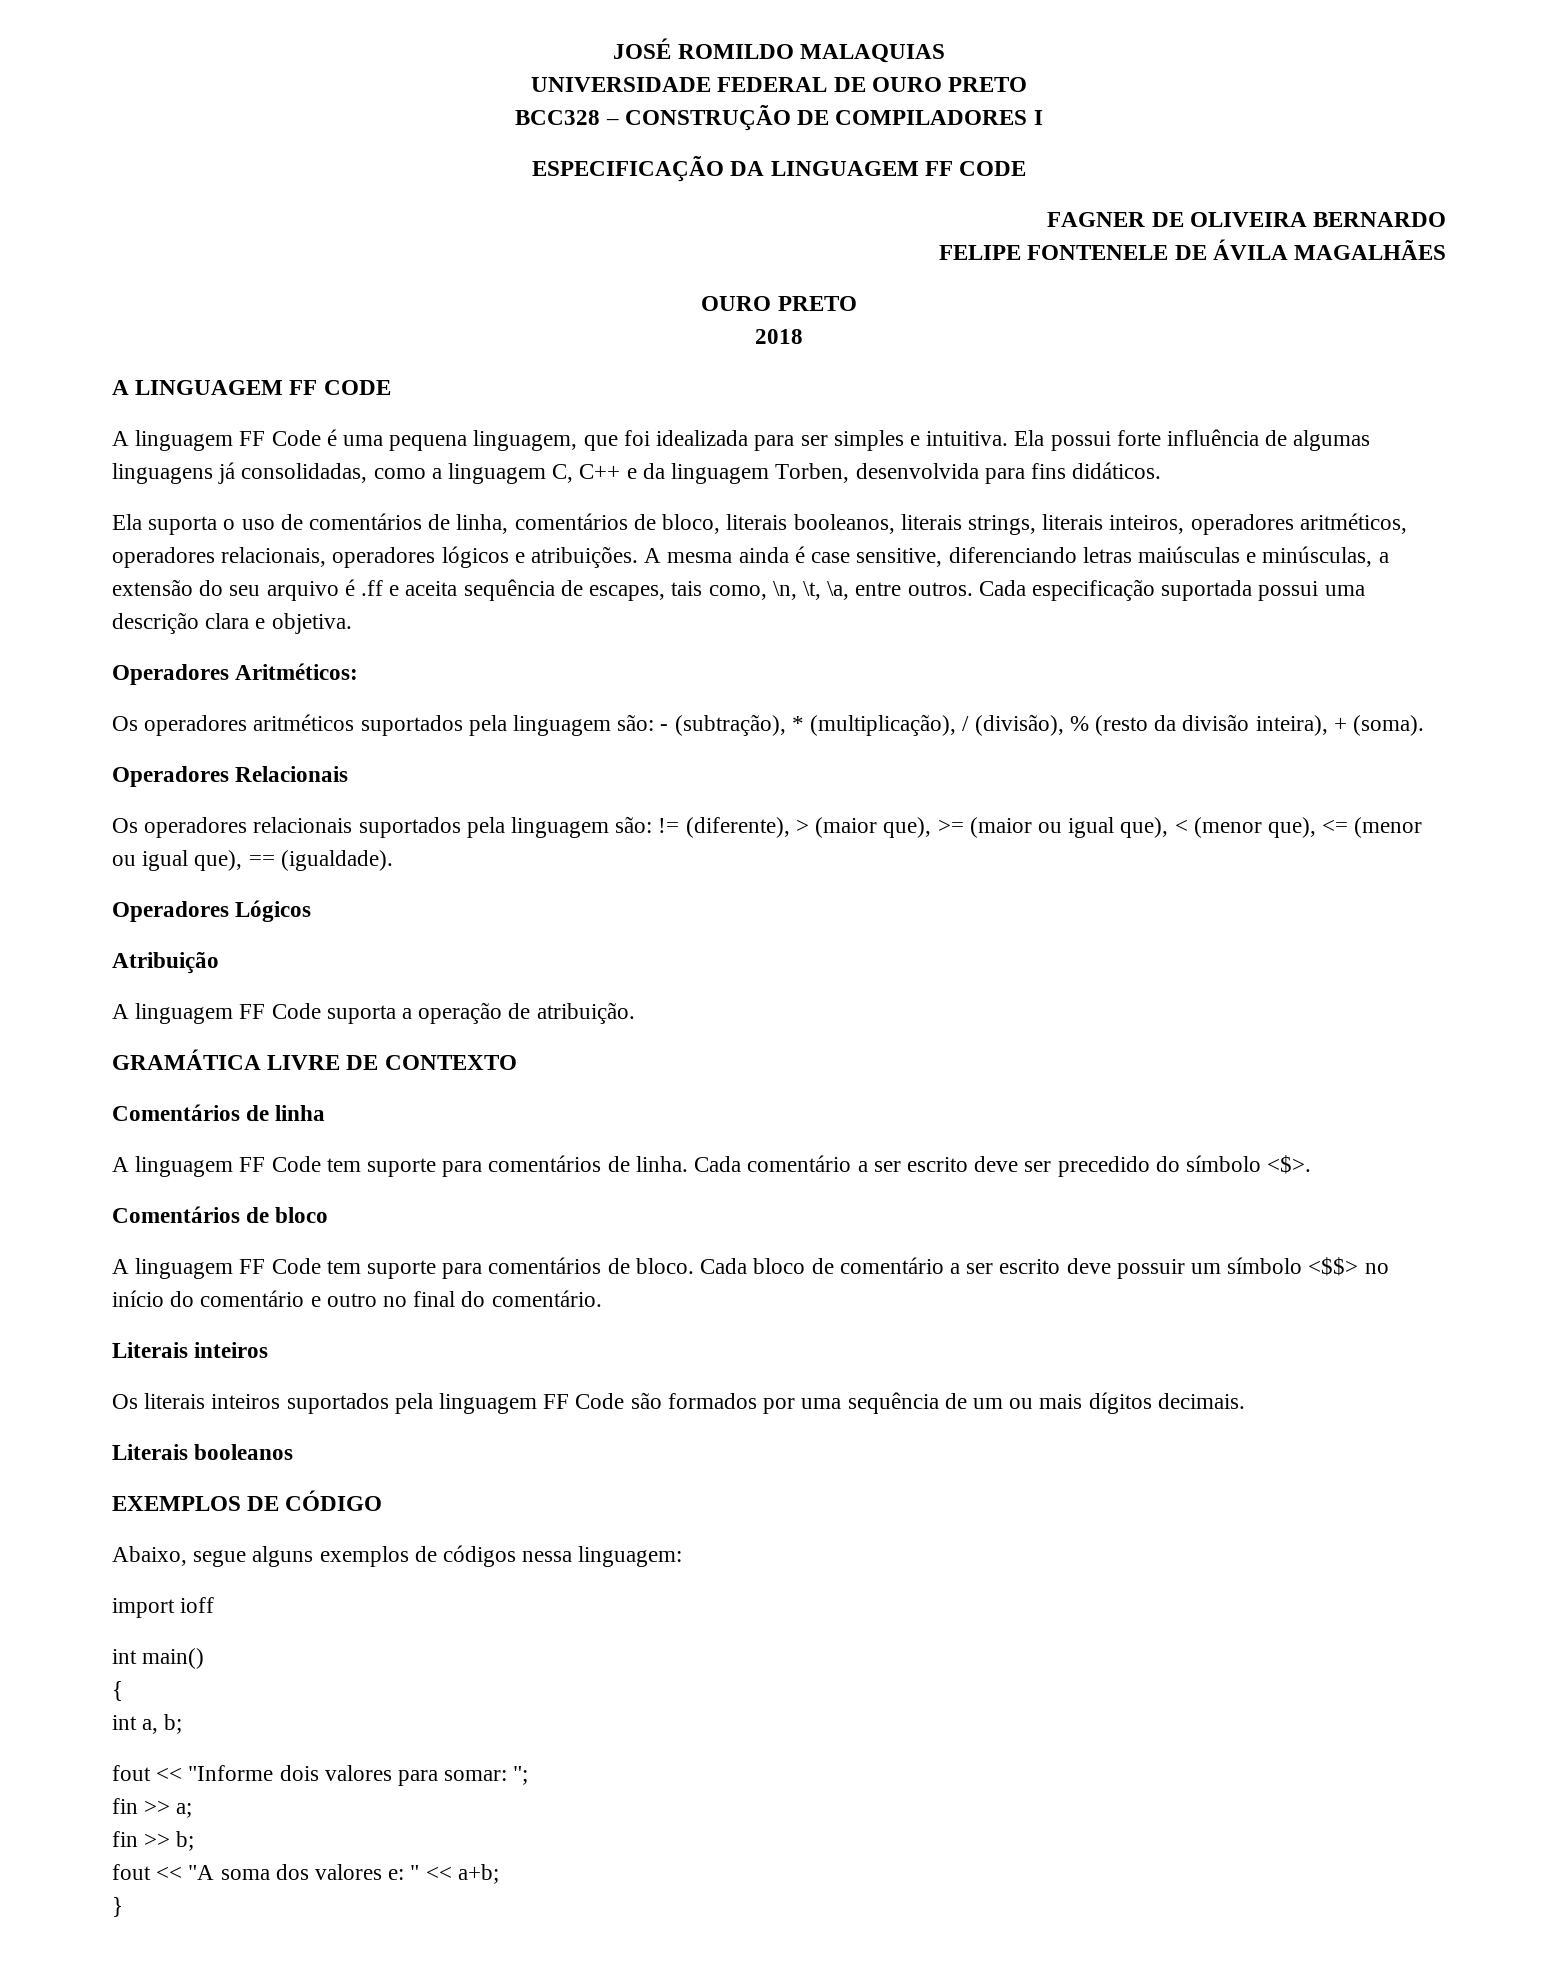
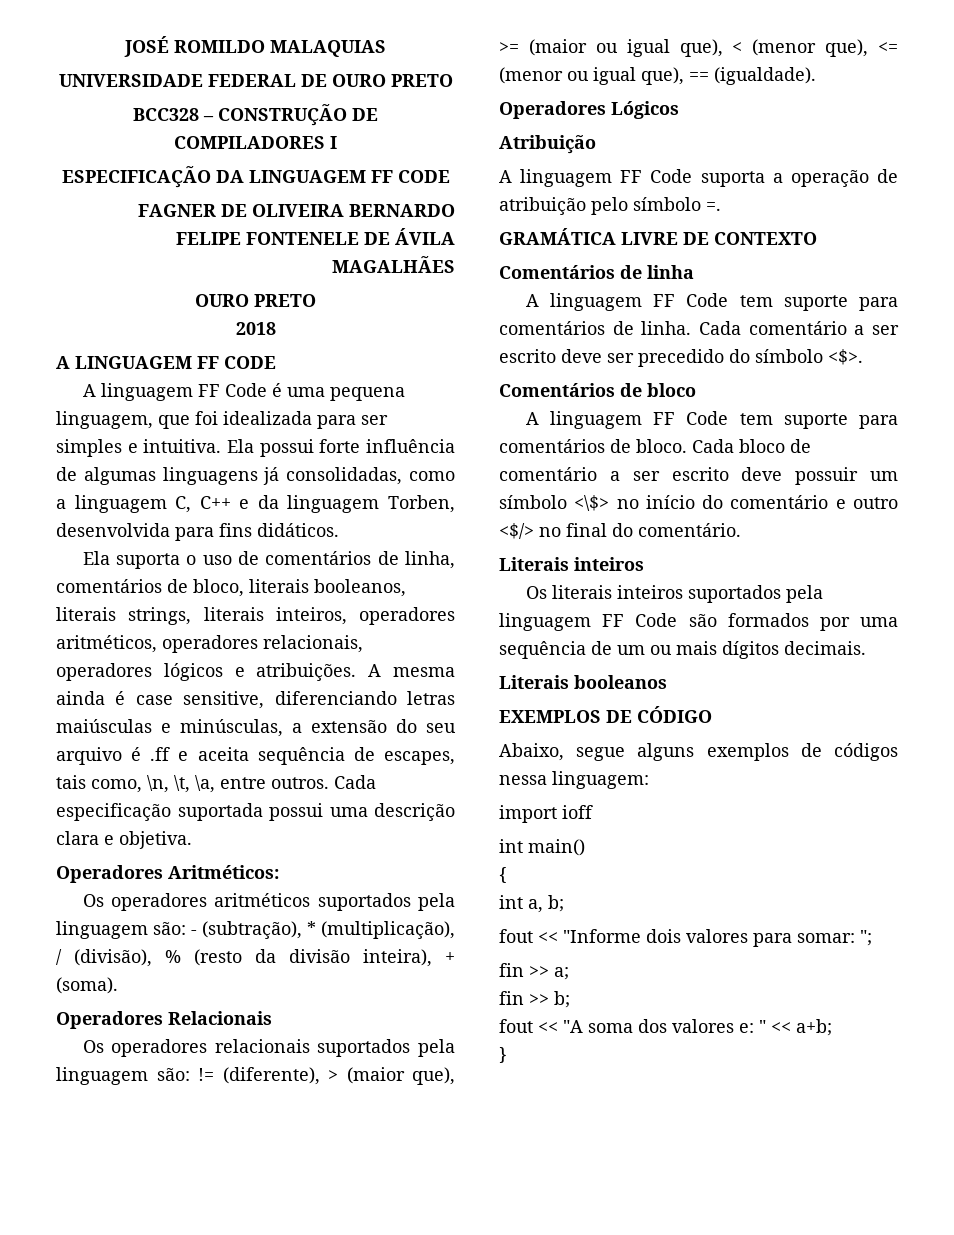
- A linguagem FF Code suporta a operação de atribuição.
+ A linguagem FF Code suporta a operação de atribuição pelo símbolo =.
- Cada bloco de comentário a ser escrito deve possuir um símbolo <$$> no início do comentário e outro no final do comentário.
+ Cada bloco de comentário a ser escrito deve possuir um símbolo <\$> no início do comentário e outro <$/> no final do comentário.

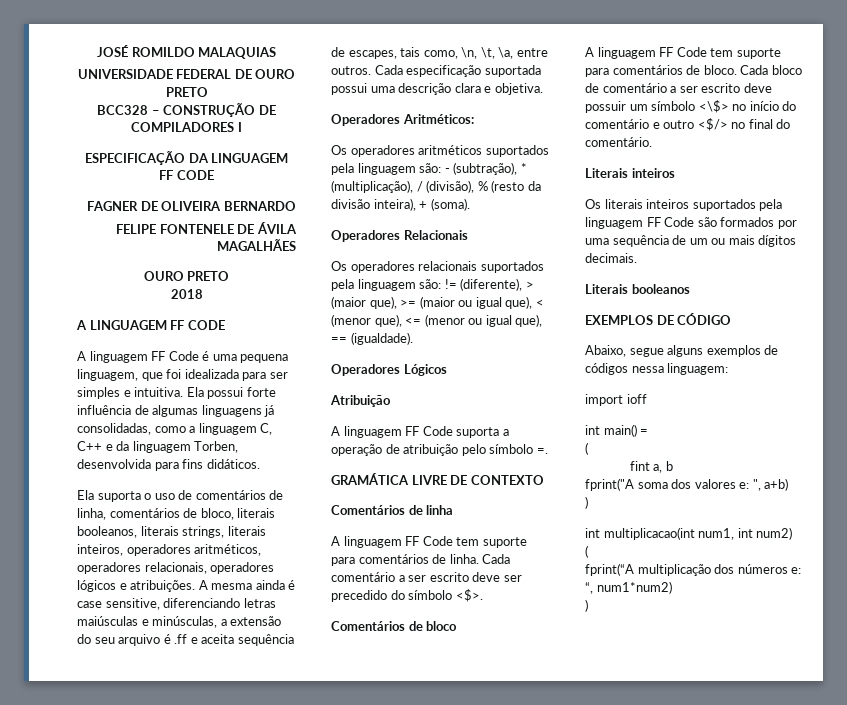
- int main()
- {
- int a, b;
- fout << "Informe dois valores para somar: ";
- fin >> a;
- fin >> b;
- fout << "A soma dos valores e: " << a+b;
- }
+ int main() =
+ (
+ fint a, b
+ fprint("A soma dos valores e: ", a+b)
+ )
+ int multiplicacao(int num1, int num2)
+ (
+ fprint(“A multiplicação dos números e: “, num1*num2)
+ )

